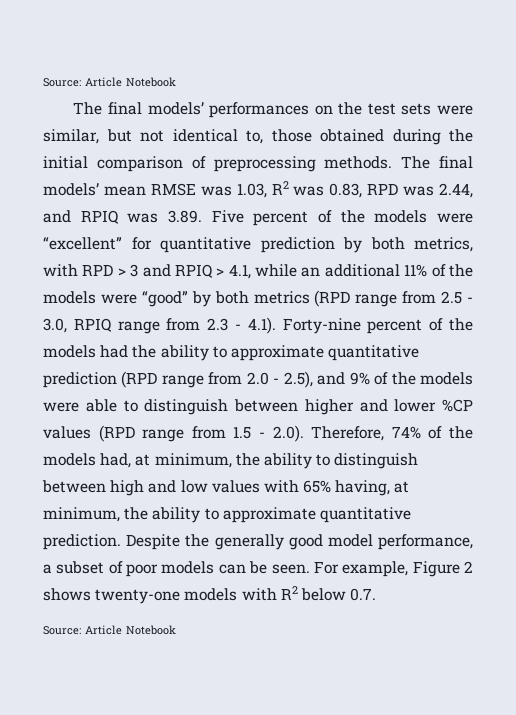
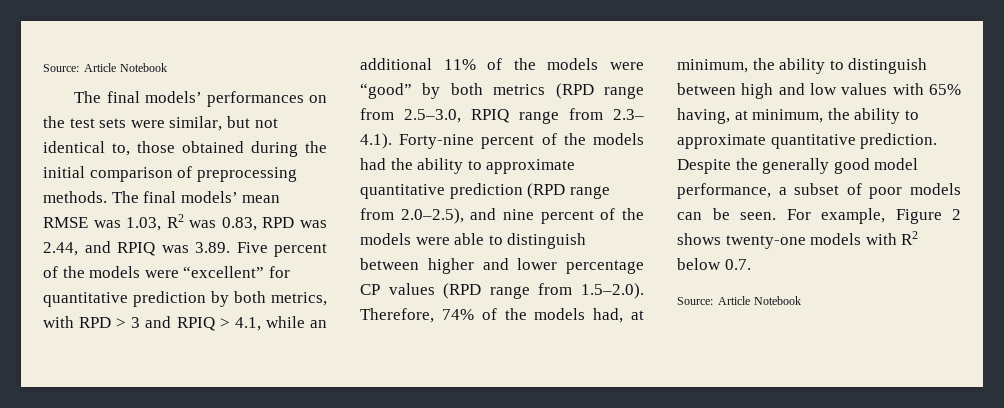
- The final models’ mean RMSE was 1.03, R2 was 0.83, RPD was 2.44, and RPIQ was 3.89. Five percent of the models were “excellent” for quantitative prediction by both metrics, with RPD > 3 and RPIQ > 4.1, while an additional 11% of the models were “good” by both metrics (RPD range from 2.5 - 3.0, RPIQ range from 2.3 - 4.1). Forty-nine percent of the models had the ability to approximate quantitative prediction (RPD range from 2.0 - 2.5), and 9% of the models were able to distinguish between higher and lower %CP values (RPD range from 1.5 - 2.0). Therefore, 74% of the models had, at minimum, the ability to distinguish between high and low values with 65% having, at minimum, the ability to approximate quantitative prediction.
+ The final models’ mean RMSE was 1.03, R2 was 0.83, RPD was 2.44, and RPIQ was 3.89. Five percent of the models were “excellent” for quantitative prediction by both metrics, with RPD > 3 and RPIQ > 4.1, while an additional 11% of the models were “good” by both metrics (RPD range from 2.5–3.0, RPIQ range from 2.3– 4.1). Forty-nine percent of the models had the ability to approximate quantitative prediction (RPD range from 2.0–2.5), and nine percent of the models were able to distinguish between higher and lower percentage CP values (RPD range from 1.5–2.0). Therefore, 74% of the models had, at minimum, the ability to distinguish between high and low values with 65% having, at minimum, the ability to approximate quantitative prediction.

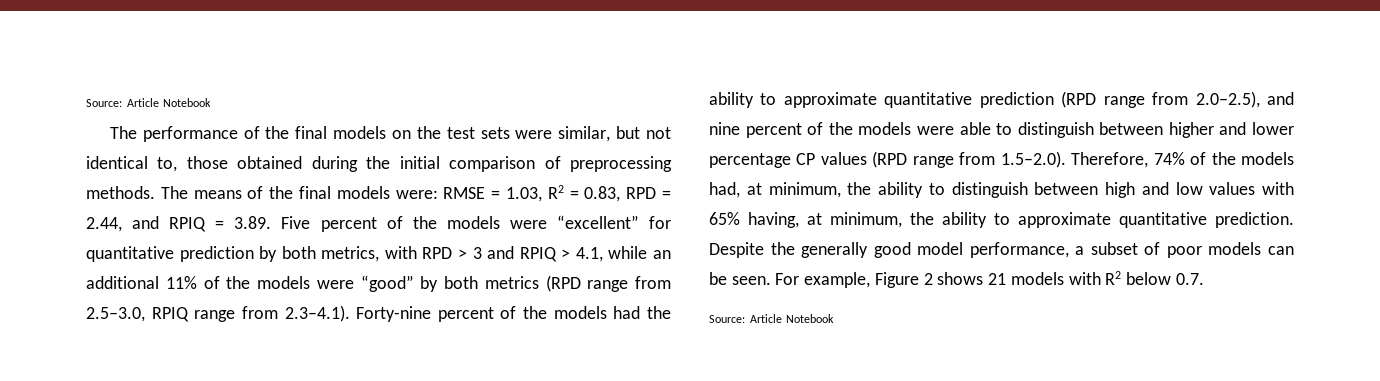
- The final models’ performances on the test sets were similar, but not identical to, those obtained during the initial comparison of preprocessing methods.
+ The performance of the final models on the test sets were similar, but not identical to, those obtained during the initial comparison of preprocessing methods.
- The final models’ mean RMSE was 1.03, R2 was 0.83, RPD was 2.44, and RPIQ was 3.89. Five percent of the models were “excellent” for quantitative prediction by both metrics, with RPD > 3 and RPIQ > 4.1, while an additional 11% of the models were “good” by both metrics (RPD range from 2.5–3.0, RPIQ range from 2.3– 4.1). Forty-nine percent of the models had the ability to approximate quantitative prediction (RPD range from 2.0–2.5), and nine percent of the models were able to distinguish between higher and lower percentage CP values (RPD range from 1.5–2.0). Therefore, 74% of the models had, at minimum, the ability to distinguish between high and low values with 65% having, at minimum, the ability to approximate quantitative prediction.
+ The means of the final models were: RMSE = 1.03, R2 = 0.83, RPD = 2.44, and RPIQ = 3.89. Five percent of the models were “excellent” for quantitative prediction by both metrics, with RPD > 3 and RPIQ > 4.1, while an additional 11% of the models were “good” by both metrics (RPD range from 2.5–3.0, RPIQ range from 2.3–4.1). Forty-nine percent of the models had the ability to approximate quantitative prediction (RPD range from 2.0–2.5), and nine percent of the models were able to distinguish between higher and lower percentage CP values (RPD range from 1.5–2.0). Therefore, 74% of the models had, at minimum, the ability to distinguish between high and low values with 65% having, at minimum, the ability to approximate quantitative prediction.
- For example, Figure 2 shows twenty-one models with R2 below 0.7.
+ For example, Figure 2 shows 21 models with R2 below 0.7.

